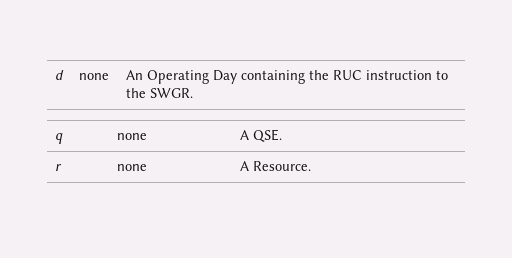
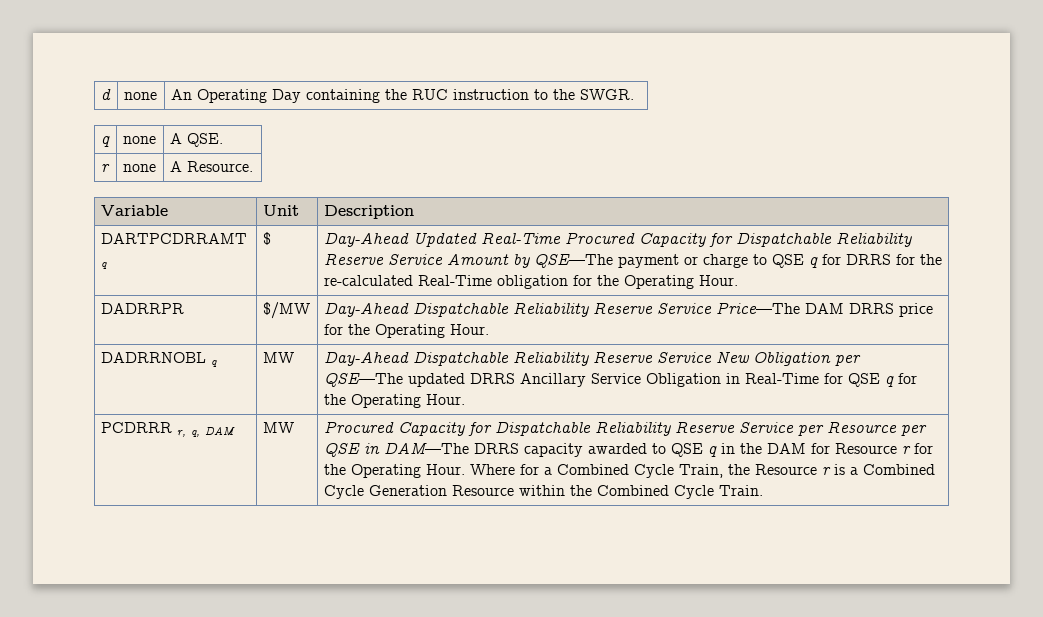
+ Variable | Unit | Description
+ DARTPCDRRAMT q | $ | Day-Ahead Updated Real-Time Procured Capacity for Dispatchable Reliability Reserve Service Amount by QSE—The payment or charge to QSE q for DRRS for the re-calculated Real-Time obligation for the Operating Hour.
+ DADRRPR | $/MW | Day-Ahead Dispatchable Reliability Reserve Service Price—The DAM DRRS price for the Operating Hour.
+ DADRRNOBL q | MW | Day-Ahead Dispatchable Reliability Reserve Service New Obligation per QSE—The updated DRRS Ancillary Service Obligation in Real-Time for QSE q for the Operating Hour.
+ PCDRRR r, q, DAM | MW | Procured Capacity for Dispatchable Reliability Reserve Service per Resource per QSE in DAM—The DRRS capacity awarded to QSE q in the DAM for Resource r for the Operating Hour. Where for a Combined Cycle Train, the Resource r is a Combined Cycle Generation Resource within the Combined Cycle Train.

